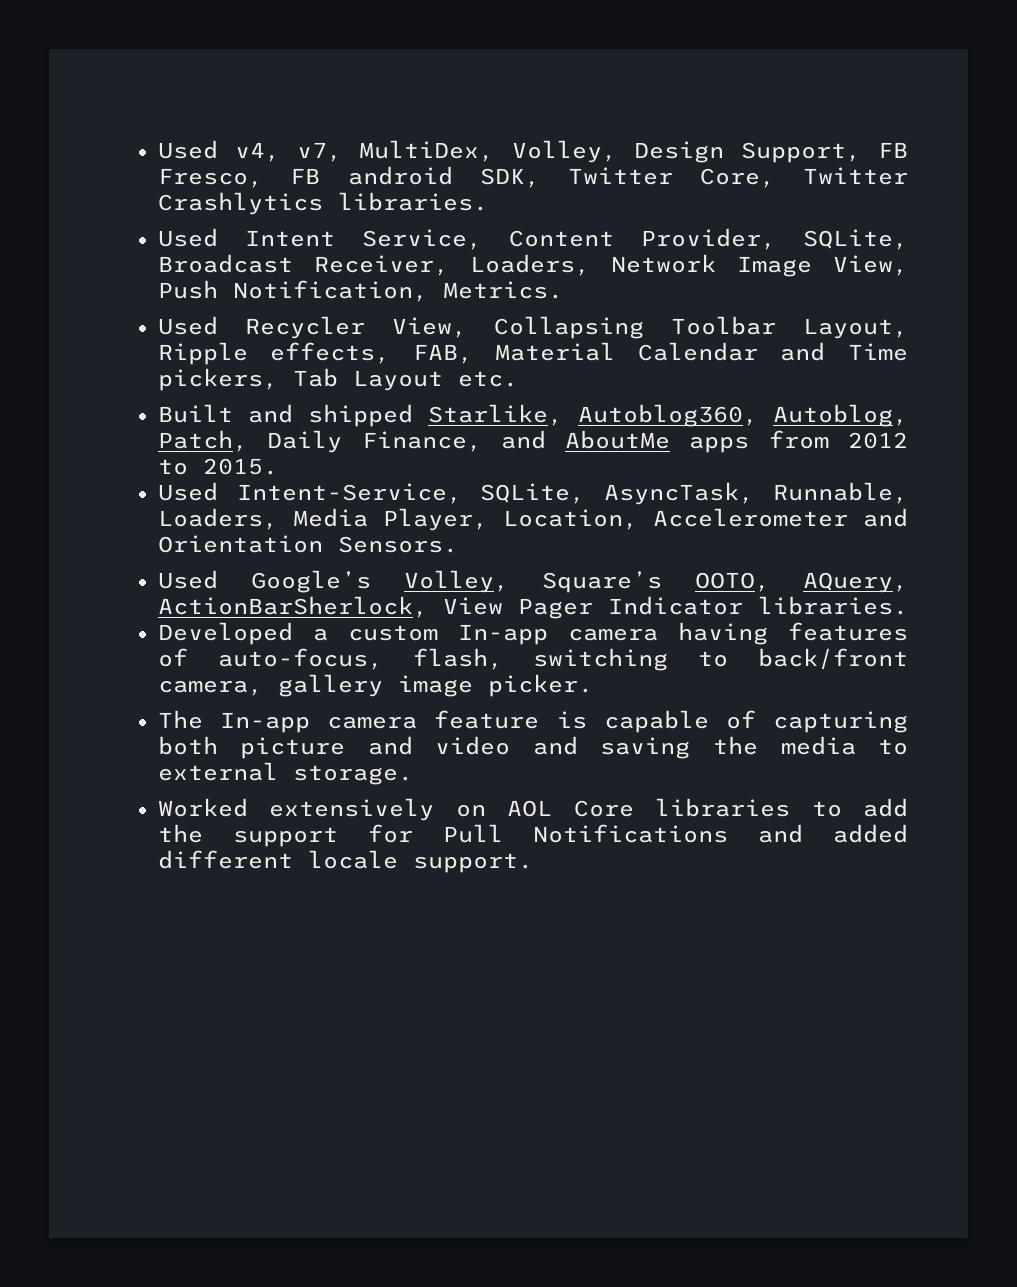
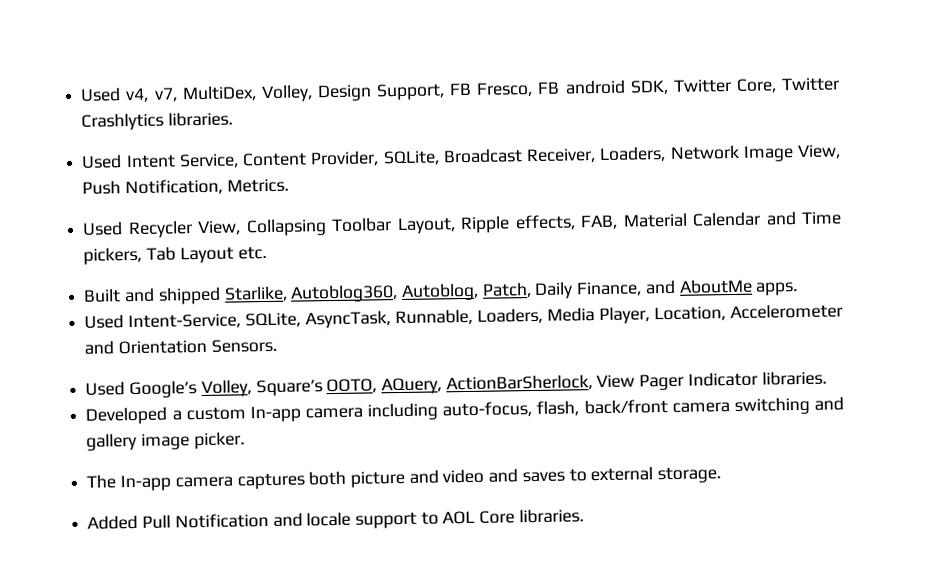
- Built and shipped Starlike, Autoblog360, Autoblog, Patch, Daily Finance, and AboutMe apps from 2012 to 2015.
+ Built and shipped Starlike, Autoblog360, Autoblog, Patch, Daily Finance, and AboutMe apps.
- Developed a custom In-app camera having features of auto-focus, flash, switching to back/front camera, gallery image picker.
+ Developed a custom In-app camera including auto-focus, flash, back/front camera switching and gallery image picker.
- The In-app camera feature is capable of capturing both picture and video and saving the media to external storage.
+ The In-app camera captures both picture and video and saves to external storage.
- Worked extensively on AOL Core libraries to add the support for Pull Notifications and added different locale support.
+ Added Pull Notification and locale support to AOL Core libraries.

